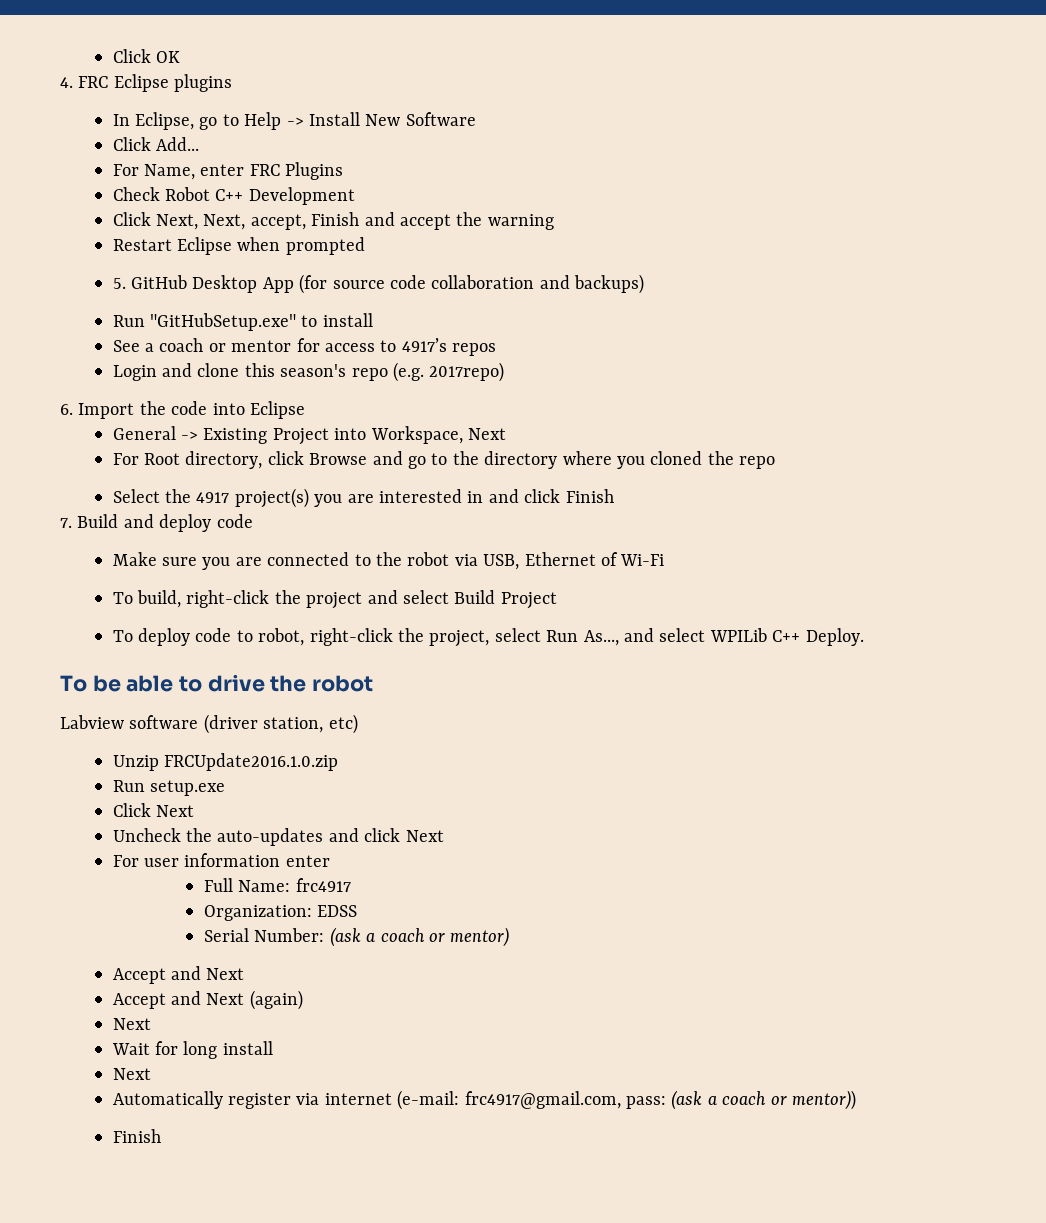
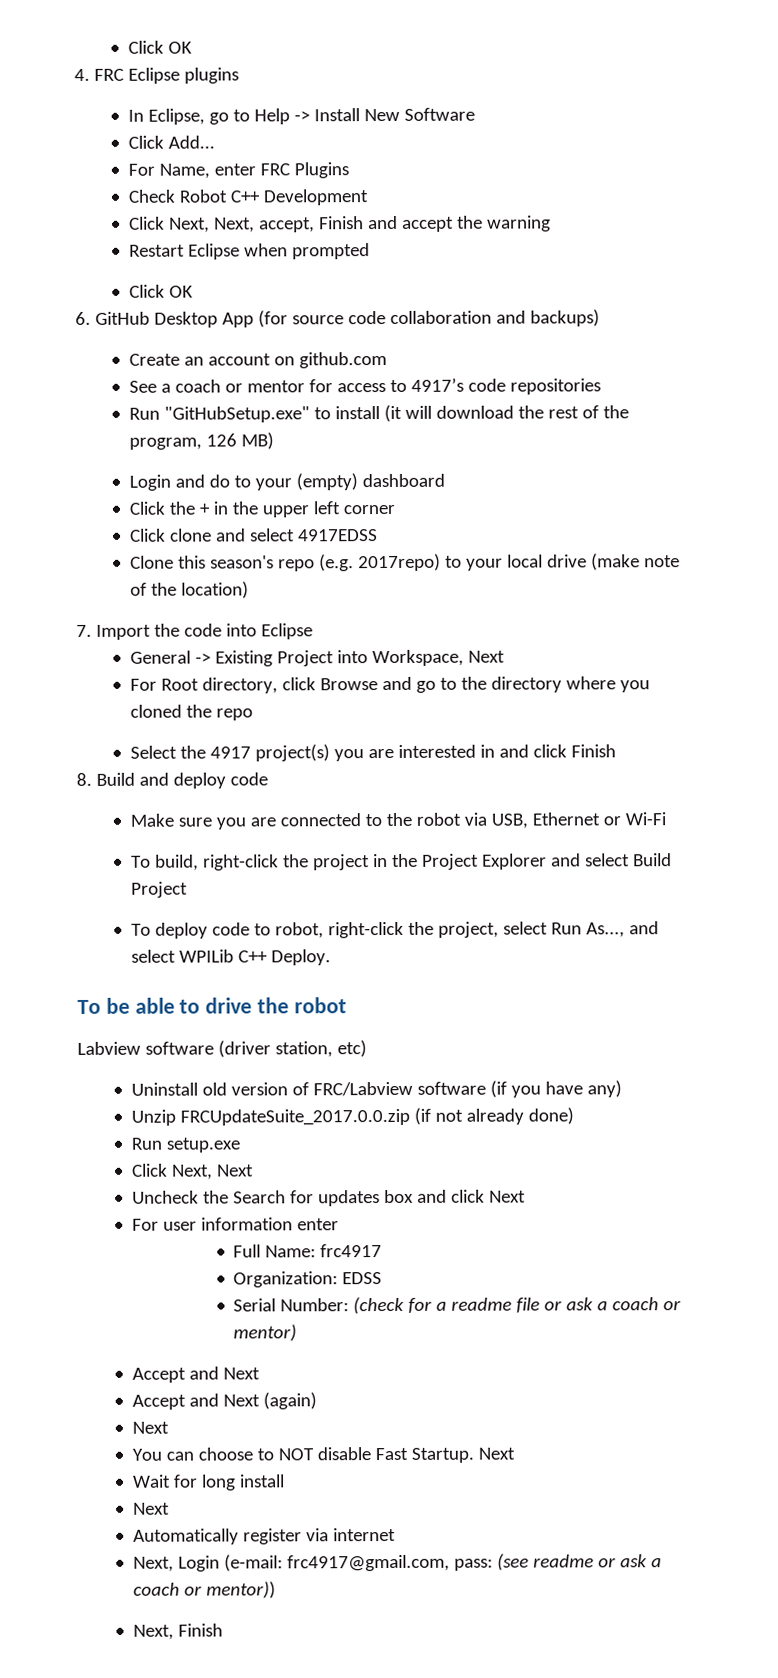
  Restart Eclipse when prompted
- 5. GitHub Desktop App (for source code collaboration and backups)
+ Click OK
+ 6. GitHub Desktop App (for source code collaboration and backups)
- Run "GitHubSetup.exe" to install
+ Create an account on github.com
- See a coach or mentor for access to 4917’s repos
- Login and clone this season's repo (e.g. 2017repo)
- 6. Import the code into Eclipse
+ See a coach or mentor for access to 4917’s code repositories
+ Run "GitHubSetup.exe" to install (it will download the rest of the program, 126 MB)
+ Login and do to your (empty) dashboard
+ Click the + in the upper left corner
+ Click clone and select 4917EDSS
+ Clone this season's repo (e.g. 2017repo) to your local drive (make note of the location)
+ 7. Import the code into Eclipse
- 7. Build and deploy code
+ 8. Build and deploy code
- Make sure you are connected to the robot via USB, Ethernet of Wi-Fi
+ Make sure you are connected to the robot via USB, Ethernet or Wi-Fi
- To build, right-click the project and select Build Project
+ To build, right-click the project in the Project Explorer and select Build Project
- Unzip FRCUpdate2016.1.0.zip
+ Uninstall old version of FRC/Labview software (if you have any)
+ Unzip FRCUpdateSuite_2017.0.0.zip (if not already done)
- Click Next
+ Click Next, Next
- Uncheck the auto-updates and click Next
+ Uncheck the Search for updates box and click Next
- Serial Number: (ask a coach or mentor)
+ Serial Number: (check for a readme file or ask a coach or mentor)
+ You can choose to NOT disable Fast Startup. Next
- Automatically register via internet (e-mail: frc4917@gmail.com, pass: (ask a coach or mentor))
- Finish
+ Automatically register via internet
+ Next, Login (e-mail: frc4917@gmail.com, pass: (see readme or ask a coach or mentor))
+ Next, Finish

